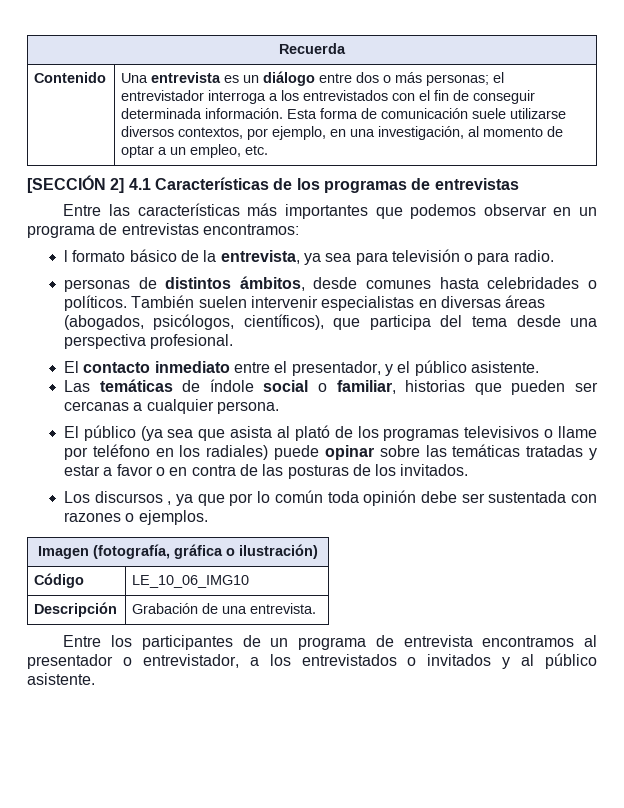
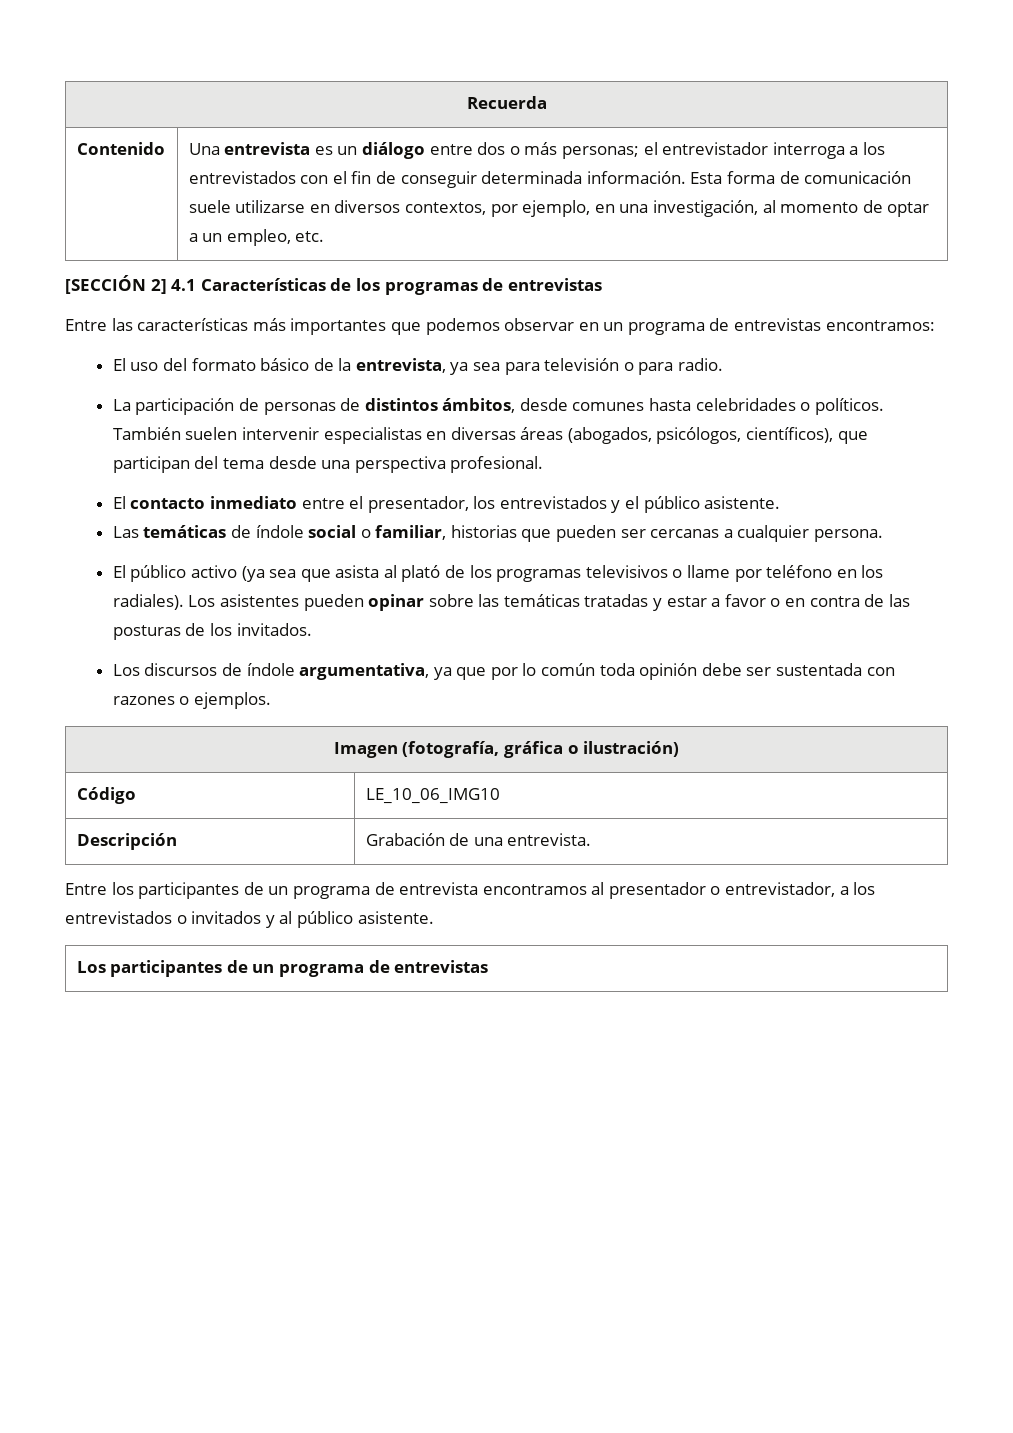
- Esta forma de comunicación suele utilizarse diversos contextos, por ejemplo, en una investigación, al momento de optar a un empleo, etc.
+ Esta forma de comunicación suele utilizarse en diversos contextos, por ejemplo, en una investigación, al momento de optar a un empleo, etc.
- l formato básico de la entrevista, ya sea para televisión o para radio.
+ El uso del formato básico de la entrevista, ya sea para televisión o para radio.
- personas de distintos ámbitos, desde comunes hasta celebridades o políticos.
+ La participación de personas de distintos ámbitos, desde comunes hasta celebridades o políticos.
- También suelen intervenir especialistas en diversas áreas (abogados, psicólogos, científicos), que participa del tema desde una perspectiva profesional.
+ También suelen intervenir especialistas en diversas áreas (abogados, psicólogos, científicos), que participan del tema desde una perspectiva profesional.
- El contacto inmediato entre el presentador, y el público asistente.
+ El contacto inmediato entre el presentador, los entrevistados y el público asistente.
- El público (ya sea que asista al plató de los programas televisivos o llame por teléfono en los radiales) puede opinar sobre las temáticas tratadas y estar a favor o en contra de las posturas de los invitados.
+ El público activo (ya sea que asista al plató de los programas televisivos o llame por teléfono en los radiales). Los asistentes pueden opinar sobre las temáticas tratadas y estar a favor o en contra de las posturas de los invitados.
- Los discursos , ya que por lo común toda opinión debe ser sustentada con razones o ejemplos.
+ Los discursos de índole argumentativa, ya que por lo común toda opinión debe ser sustentada con razones o ejemplos.
+ Los participantes de un programa de entrevistas

